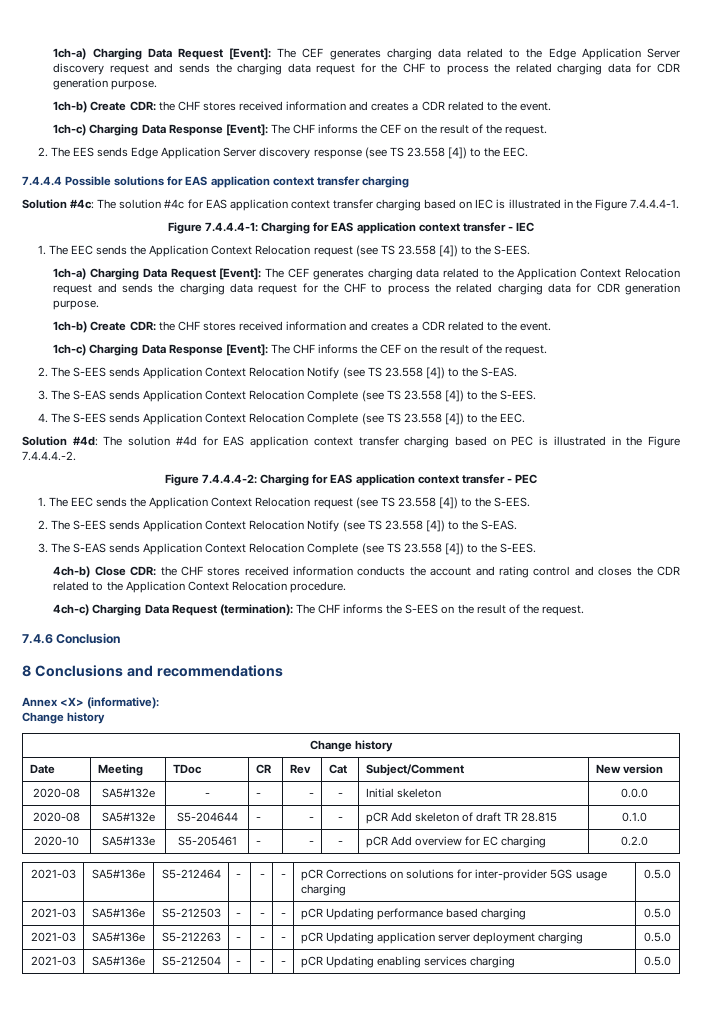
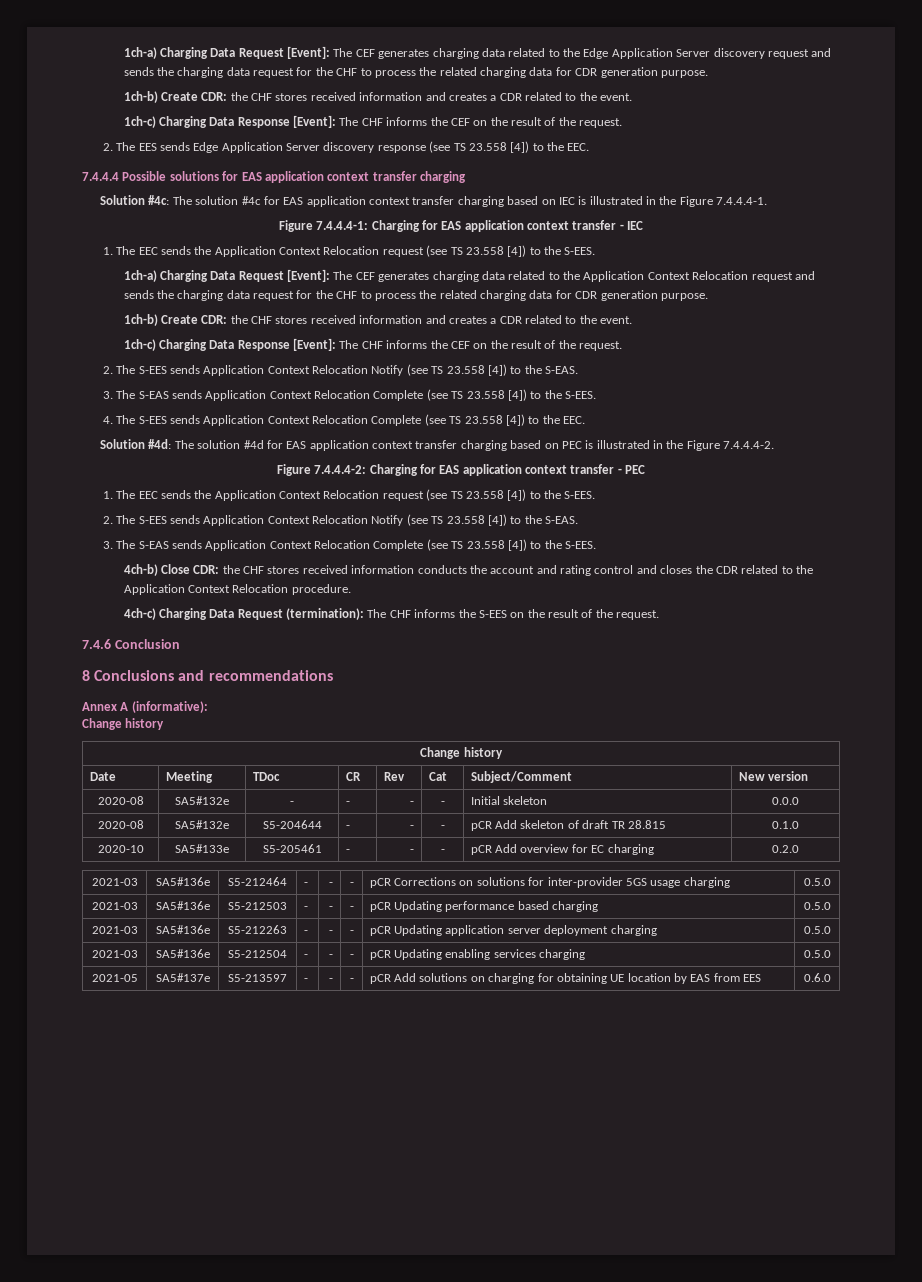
- Solution #4d: The solution #4d for EAS application context transfer charging based on PEC is illustrated in the Figure 7.4.4.4.-2.
+ Solution #4d: The solution #4d for EAS application context transfer charging based on PEC is illustrated in the Figure 7.4.4.4-2.
- Annex <X> (informative):
+ Annex A (informative):
+ 2021-05 | SA5#137e | S5-213597 | - | - | - | pCR Add solutions on charging for obtaining UE location by EAS from EES | 0.6.0

